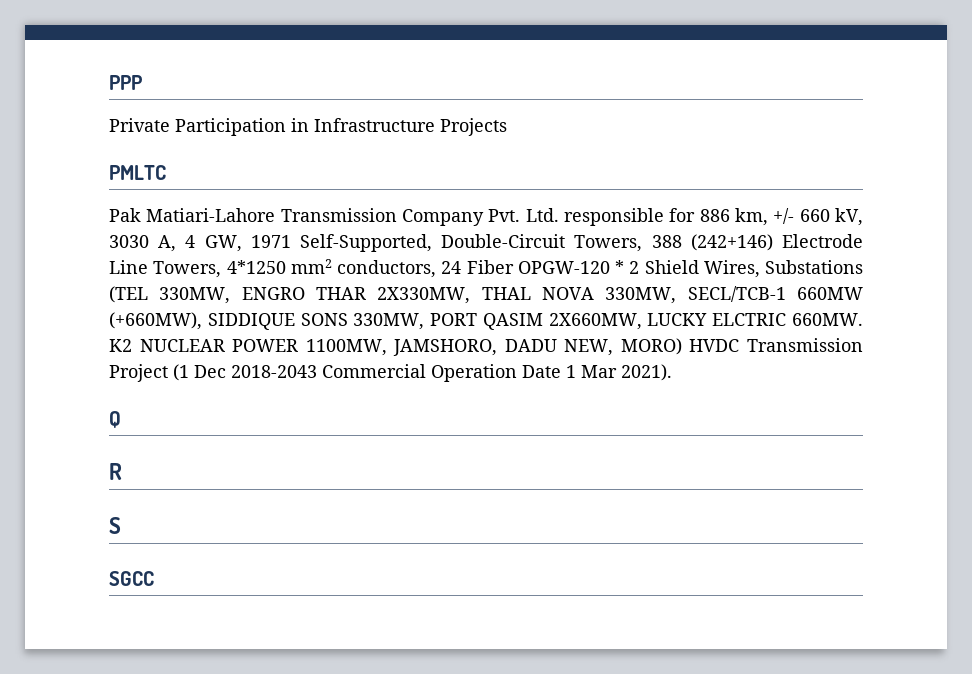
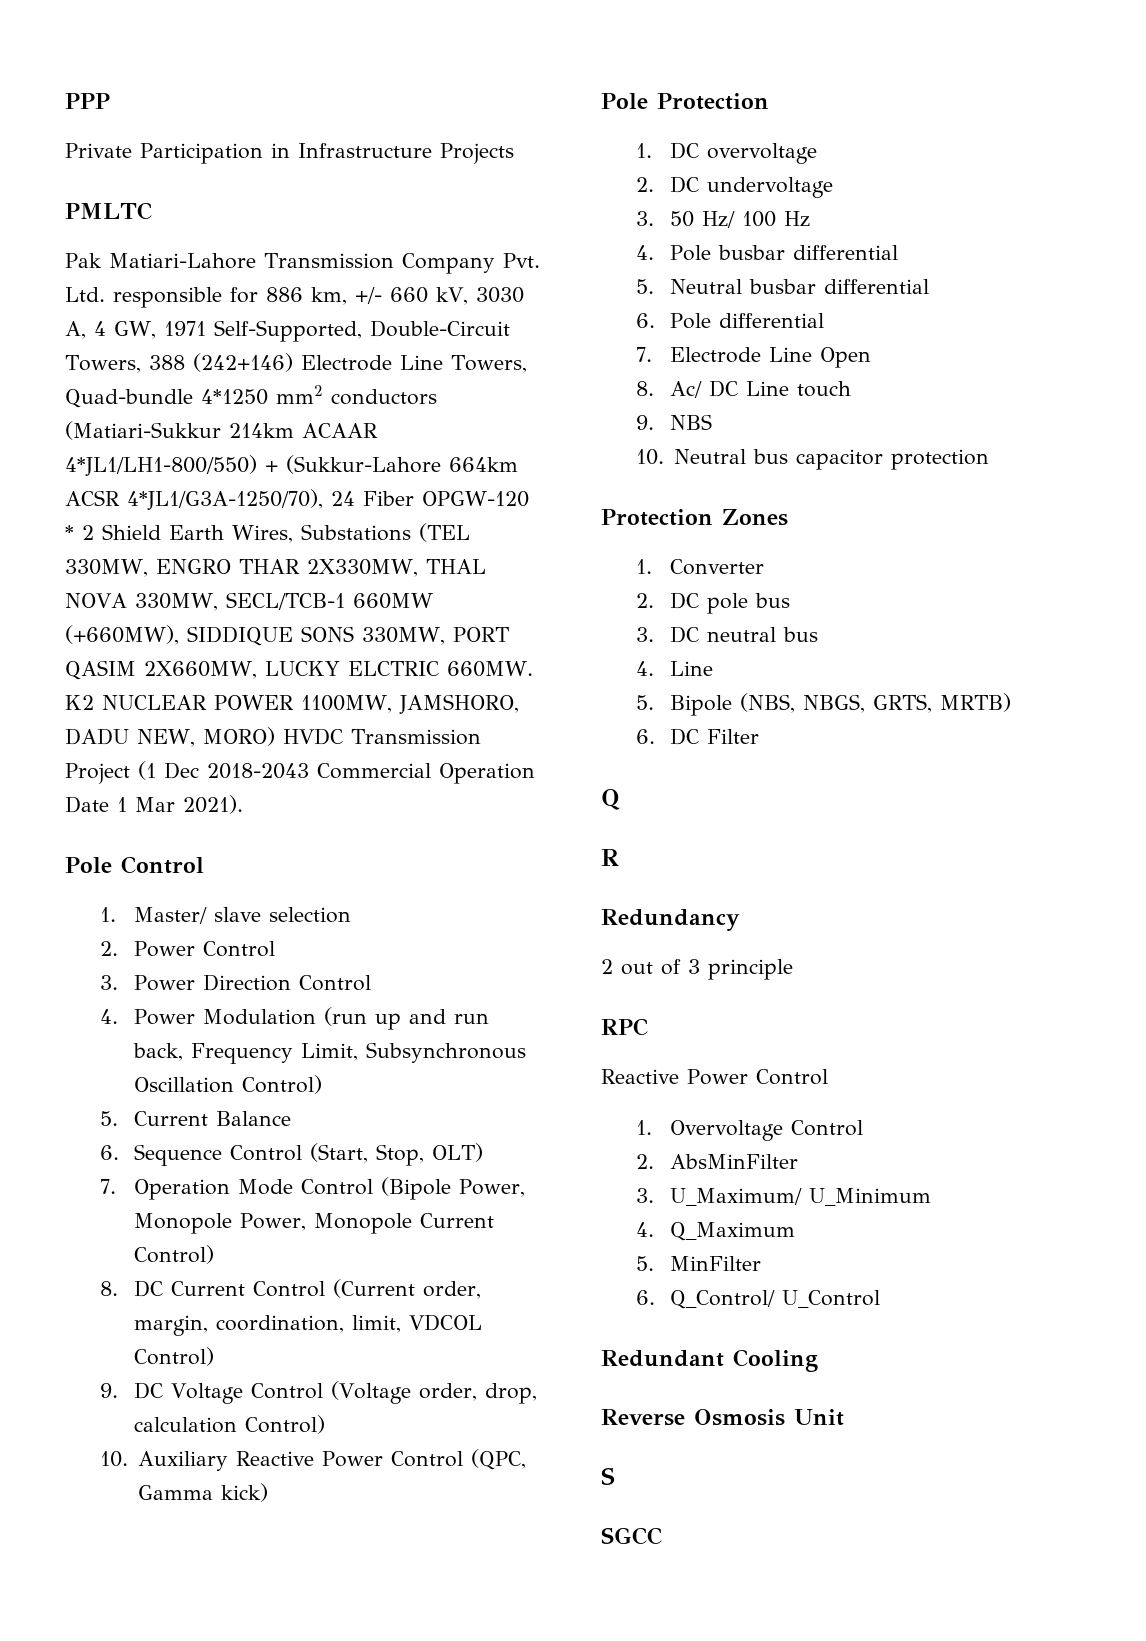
- Pak Matiari-Lahore Transmission Company Pvt. Ltd. responsible for 886 km, +/- 660 kV, 3030 A, 4 GW, 1971 Self-Supported, Double-Circuit Towers, 388 (242+146) Electrode Line Towers, 4*1250 mm2 conductors, 24 Fiber OPGW-120 * 2 Shield Wires, Substations (TEL 330MW, ENGRO THAR 2X330MW, THAL NOVA 330MW, SECL/TCB-1 660MW (+660MW), SIDDIQUE SONS 330MW, PORT QASIM 2X660MW, LUCKY ELCTRIC 660MW.
+ Pak Matiari-Lahore Transmission Company Pvt. Ltd. responsible for 886 km, +/- 660 kV, 3030 A, 4 GW, 1971 Self-Supported, Double-Circuit Towers, 388 (242+146) Electrode Line Towers, Quad-bundle 4*1250 mm2 conductors (Matiari-Sukkur 214km ACAAR 4*JL1/LH1-800/550) + (Sukkur-Lahore 664km ACSR 4*JL1/G3A-1250/70), 24 Fiber OPGW-120 * 2 Shield Earth Wires, Substations (TEL 330MW, ENGRO THAR 2X330MW, THAL NOVA 330MW, SECL/TCB-1 660MW (+660MW), SIDDIQUE SONS 330MW, PORT QASIM 2X660MW, LUCKY ELCTRIC 660MW.
+ Pole Control
+ 1. Master/ slave selection
+ 2. Power Control
+ 3. Power Direction Control
+ 4. Power Modulation (run up and run back, Frequency Limit, Subsynchronous Oscillation Control)
+ 5. Current Balance
+ 6. Sequence Control (Start, Stop, OLT)
+ 7. Operation Mode Control (Bipole Power, Monopole Power, Monopole Current Control)
+ 8. DC Current Control (Current order, margin, coordination, limit, VDCOL Control)
+ 9. DC Voltage Control (Voltage order, drop, calculation Control)
+ 10. Auxiliary Reactive Power Control (QPC, Gamma kick)
+ Pole Protection
+ 1. DC overvoltage
+ 2. DC undervoltage
+ 3. 50 Hz/ 100 Hz
+ 4. Pole busbar differential
+ 5. Neutral busbar differential
+ 6. Pole differential
+ 7. Electrode Line Open
+ 8. Ac/ DC Line touch
+ 9. NBS
+ 10. Neutral bus capacitor protection
+ Protection Zones
+ 1. Converter
+ 2. DC pole bus
+ 3. DC neutral bus
+ 4. Line
+ 5. Bipole (NBS, NBGS, GRTS, MRTB)
+ 6. DC Filter
  Q
  R
+ Redundancy
+ 2 out of 3 principle
+ RPC
+ Reactive Power Control
+ 1. Overvoltage Control
+ 2. AbsMinFilter
+ 3. U_Maximum/ U_Minimum
+ 4. Q_Maximum
+ 5. MinFilter
+ 6. Q_Control/ U_Control
+ Redundant Cooling
+ Reverse Osmosis Unit

